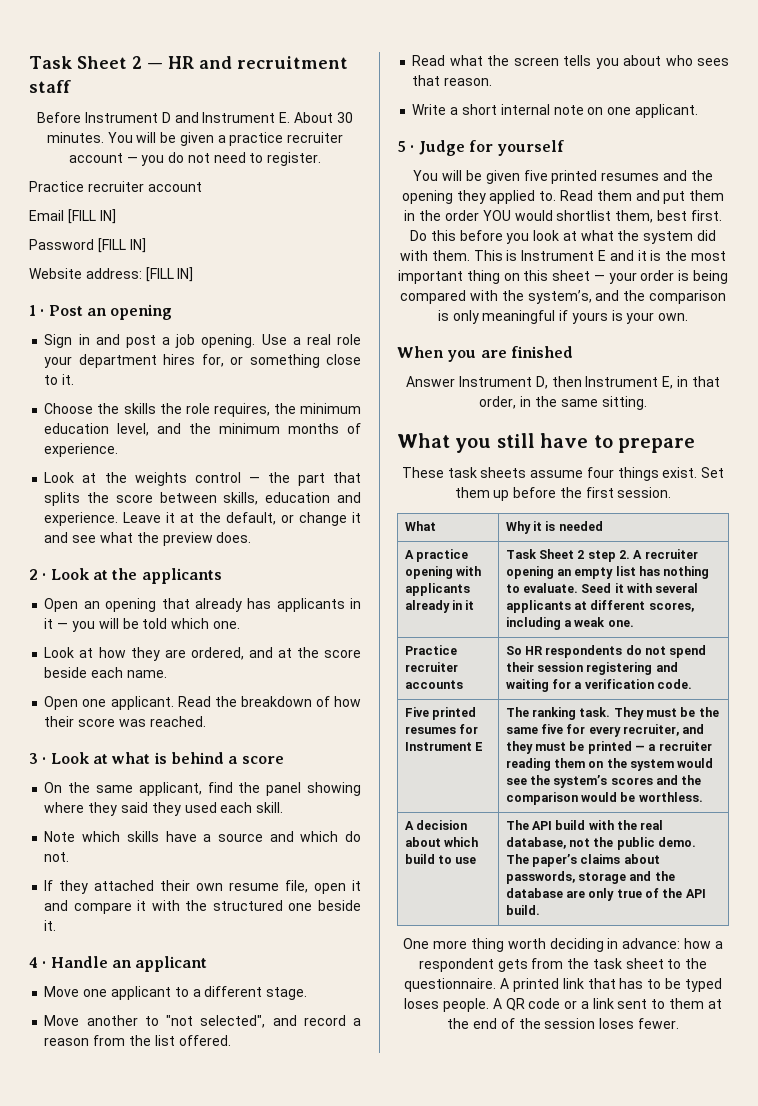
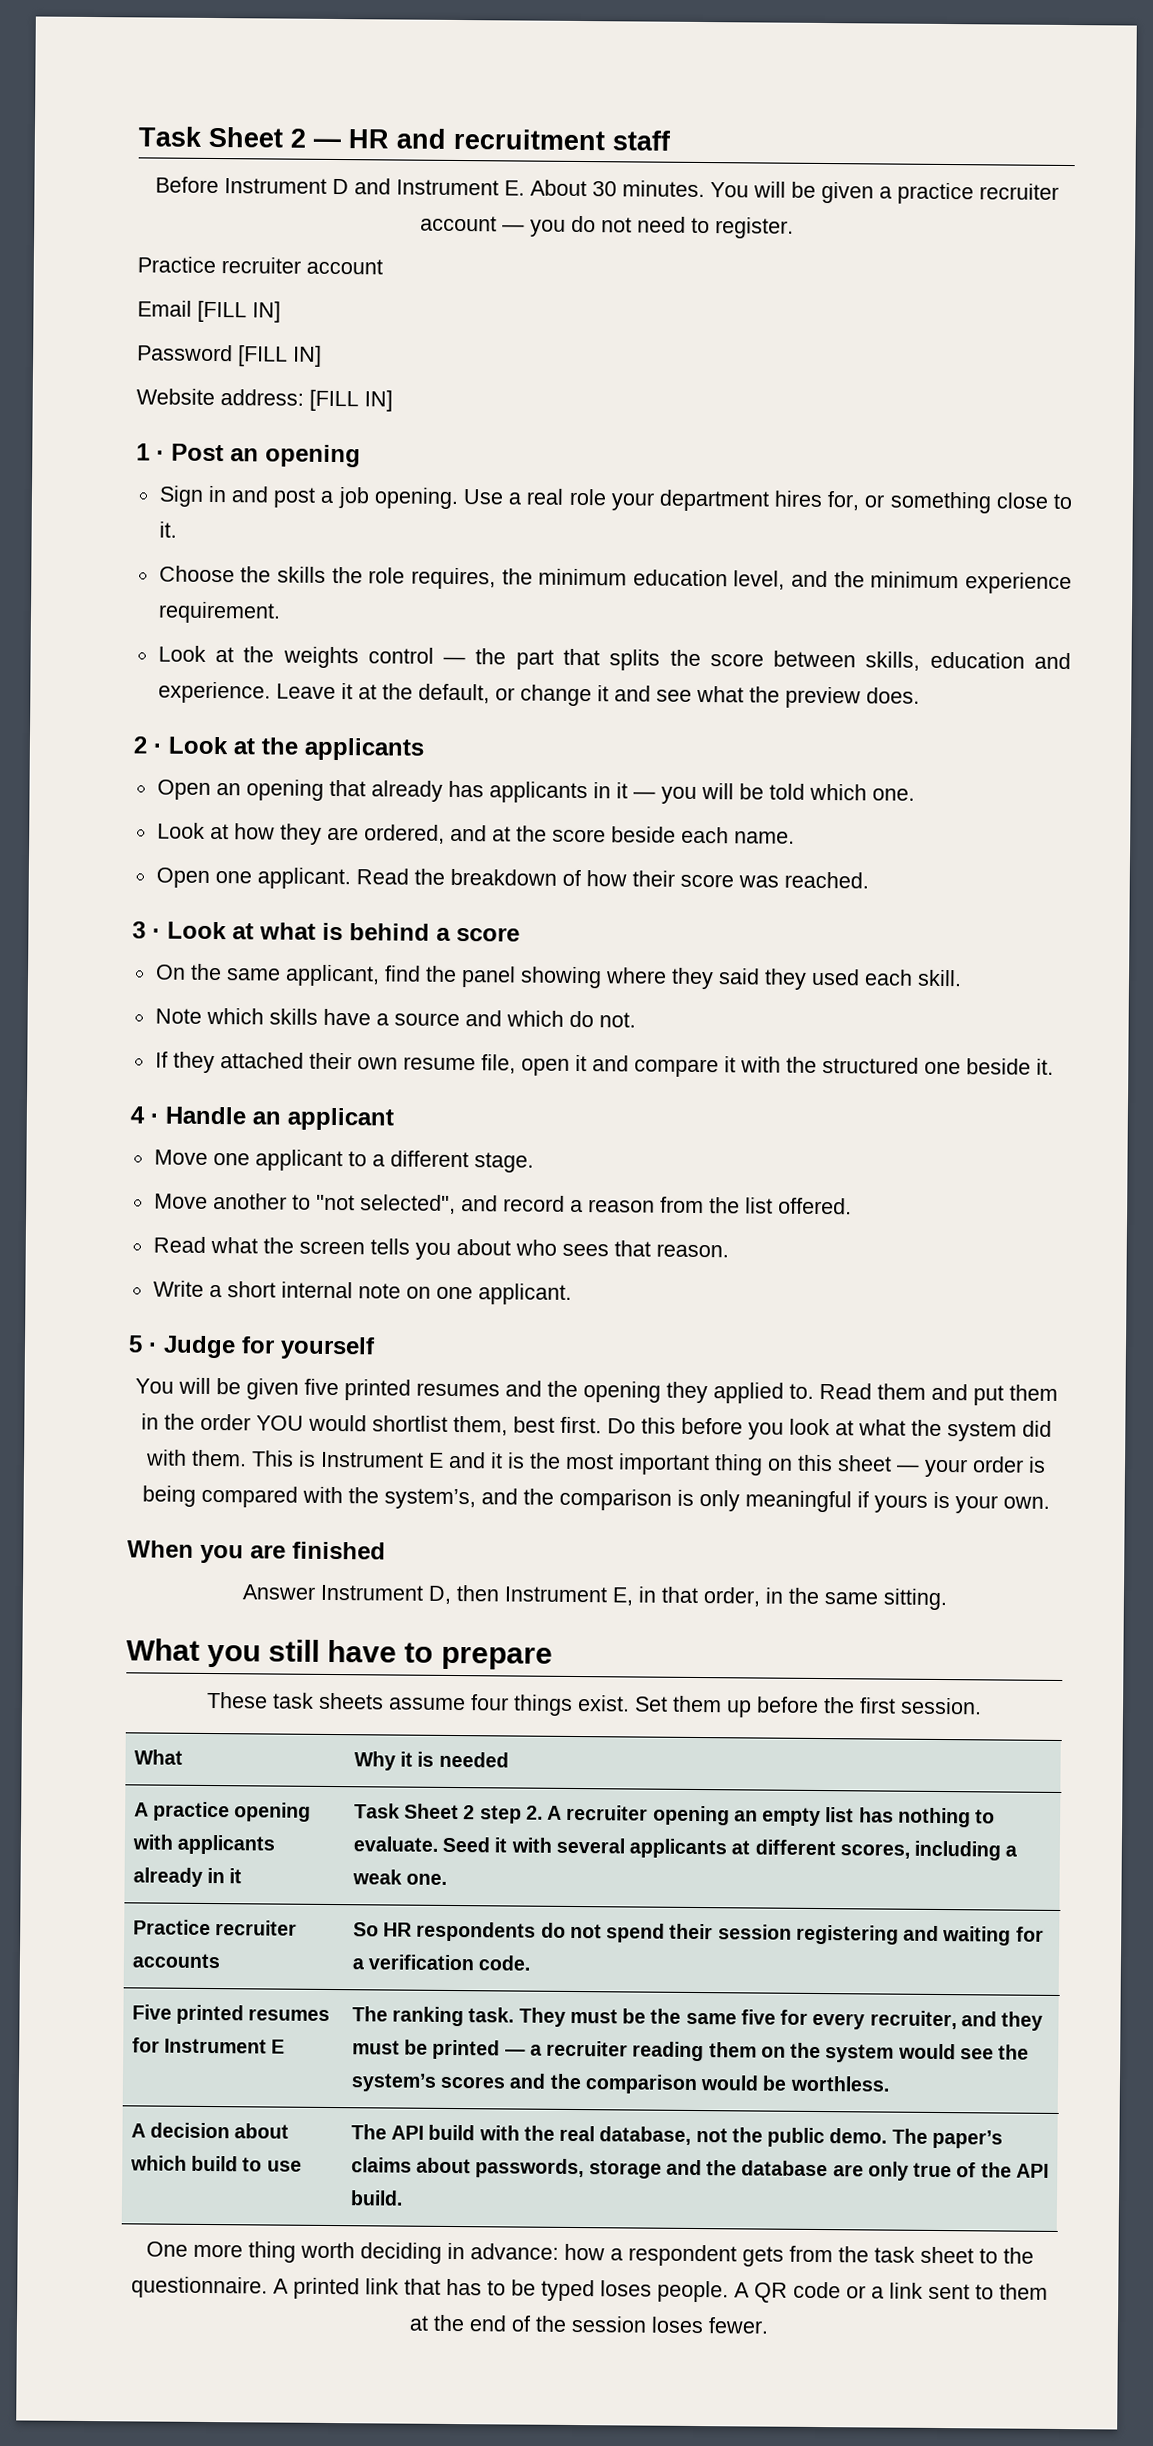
- Choose the skills the role requires, the minimum education level, and the minimum months of experience.
+ Choose the skills the role requires, the minimum education level, and the minimum experience requirement.

